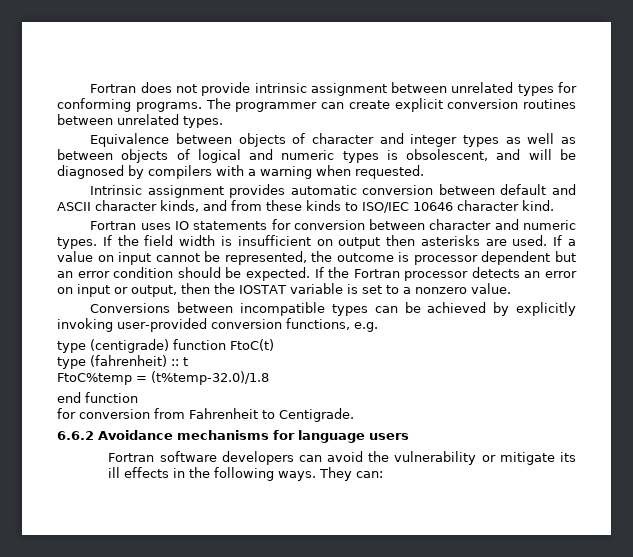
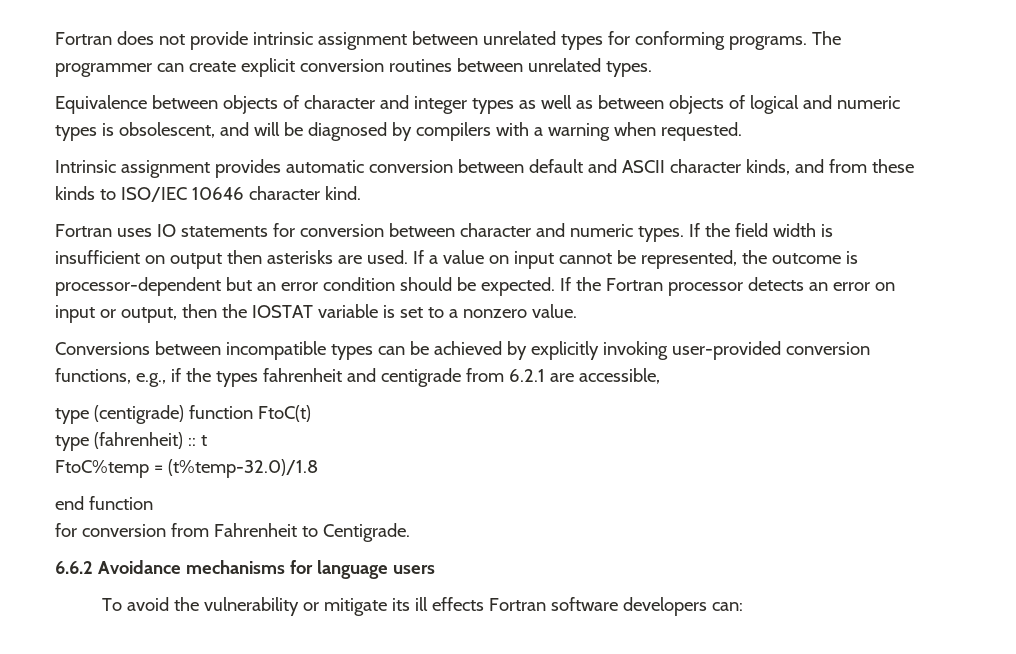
- If a value on input cannot be represented, the outcome is processor dependent but an error condition should be expected.
+ If a value on input cannot be represented, the outcome is processor-dependent but an error condition should be expected.
- Conversions between incompatible types can be achieved by explicitly invoking user-provided conversion functions, e.g.
+ Conversions between incompatible types can be achieved by explicitly invoking user-provided conversion functions, e.g., if the types fahrenheit and centigrade from 6.2.1 are accessible,
- Fortran software developers can avoid the vulnerability or mitigate its ill effects in the following ways. They can:
+ To avoid the vulnerability or mitigate its ill effects Fortran software developers can:

